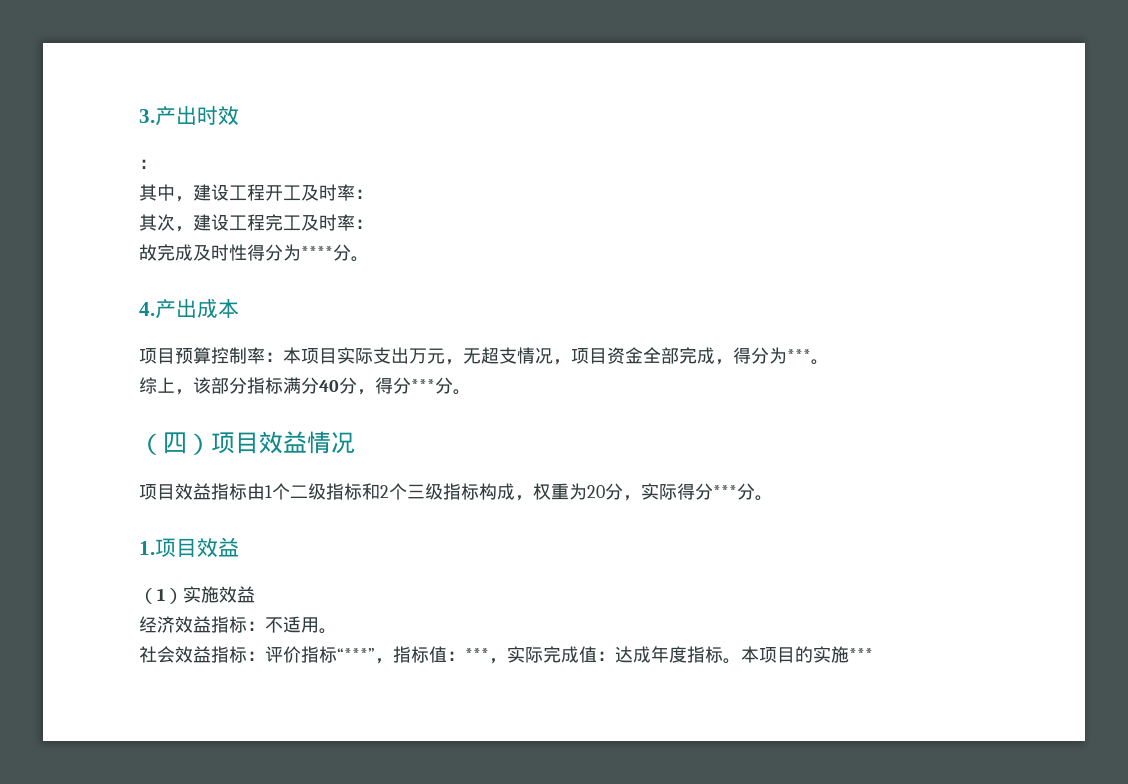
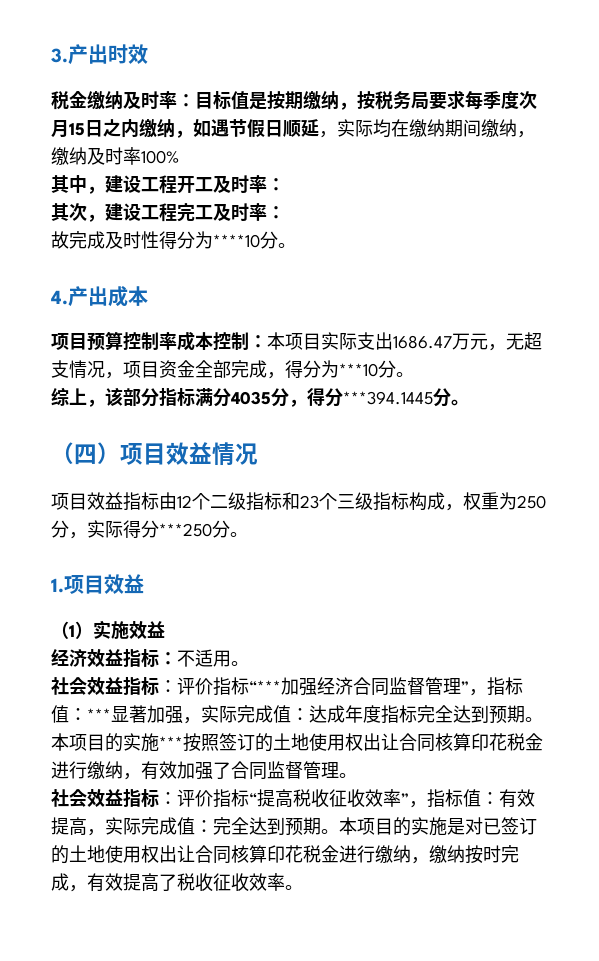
  3.产出时效
- ：
+ 税金缴纳及时率：目标值是按期缴纳，按税务局要求每季度次月15日之内缴纳，如遇节假日顺延，实际均在缴纳期间缴纳，缴纳及时率100%
- 故完成及时性得分为****分。
+ 故完成及时性得分为****10分。
- 项目预算控制率：本项目实际支出万元，无超支情况，项目资金全部完成，得分为***。
+ 项目预算控制率成本控制：本项目实际支出1686.47万元，无超支情况，项目资金全部完成，得分为***10分。
- 综上，该部分指标满分40分，得分***分。
+ 综上，该部分指标满分4035分，得分***394.1445分。
- 项目效益指标由1个二级指标和2个三级指标构成，权重为20分，实际得分***分。
+ 项目效益指标由12个二级指标和23个三级指标构成，权重为250分，实际得分***250分。
- 社会效益指标：评价指标“***”，指标值：***，实际完成值：达成年度指标。
+ 社会效益指标：评价指标“***加强经济合同监督管理”，指标值：***显著加强，实际完成值：达成年度指标完全达到预期。
- 本项目的实施***
+ 本项目的实施***按照签订的土地使用权出让合同核算印花税金进行缴纳，有效加强了合同监督管理。
+ 社会效益指标：评价指标“提高税收征收效率”，指标值：有效提高，实际完成值：完全达到预期。本项目的实施是对已签订的土地使用权出让合同核算印花税金进行缴纳，缴纳按时完成，有效提高了税收征收效率。

